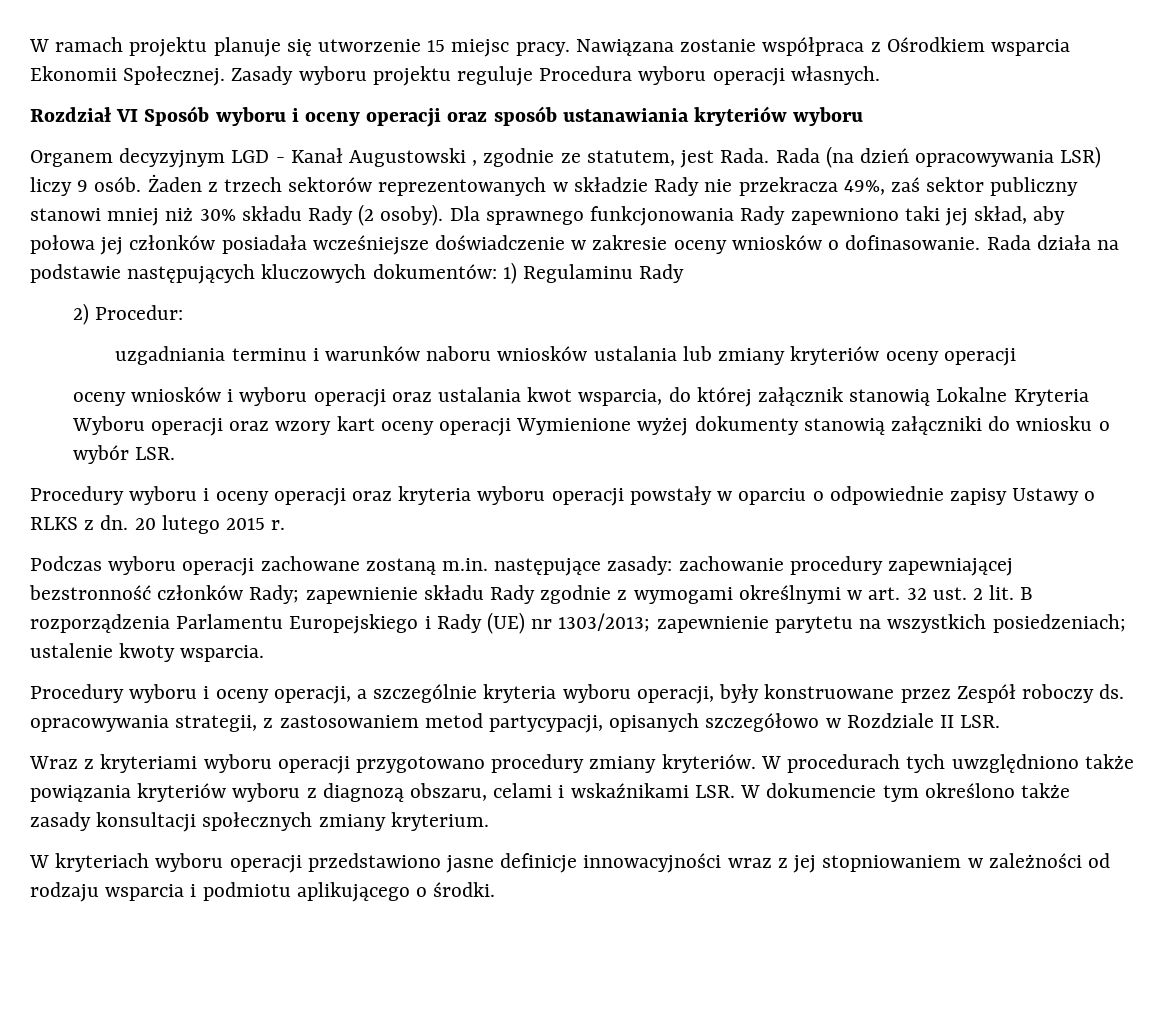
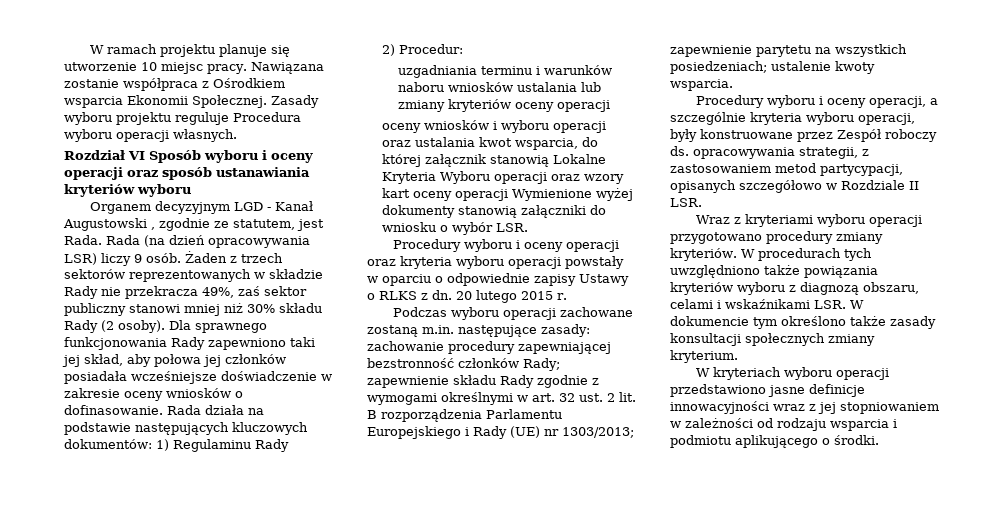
- W ramach projektu planuje się utworzenie 15 miejsc pracy.
+ W ramach projektu planuje się utworzenie 10 miejsc pracy.

